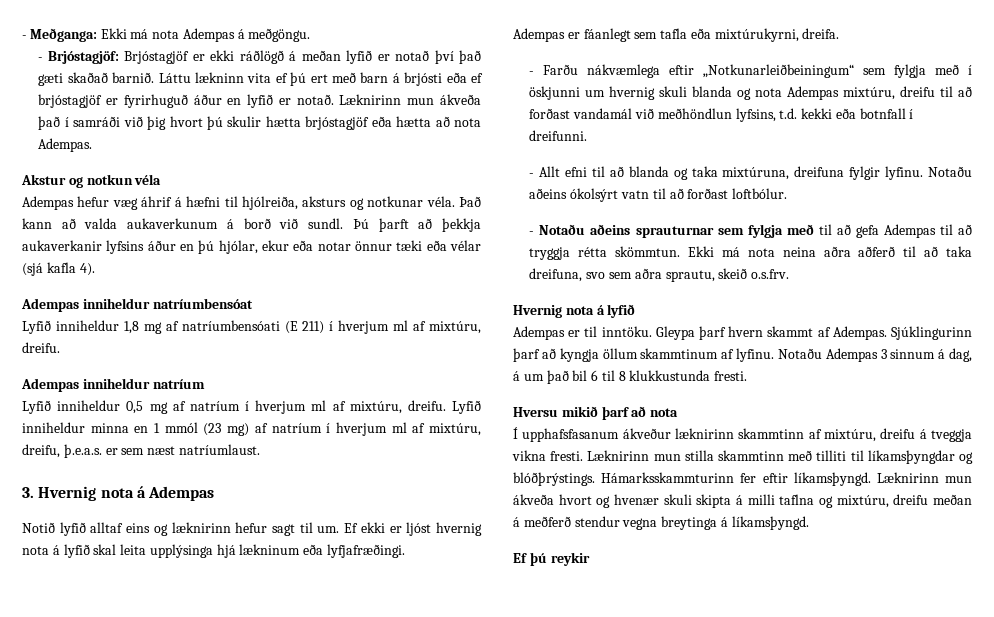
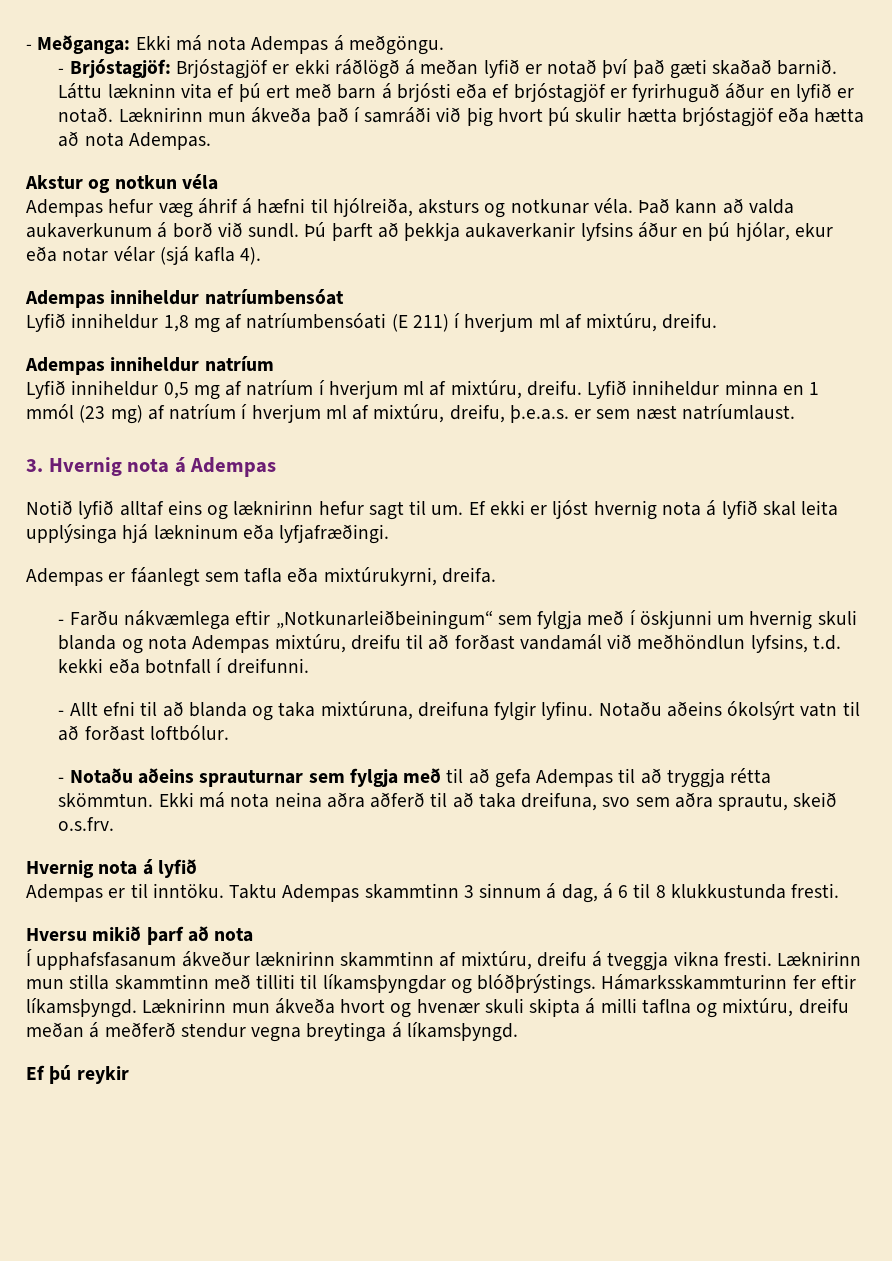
- Þú þarft að þekkja aukaverkanir lyfsins áður en þú hjólar, ekur eða notar önnur tæki eða vélar (sjá kafla 4).
+ Þú þarft að þekkja aukaverkanir lyfsins áður en þú hjólar, ekur eða notar vélar (sjá kafla 4).
- Gleypa þarf hvern skammt af Adempas. Sjúklingurinn þarf að kyngja öllum skammtinum af lyfinu. Notaðu Adempas 3 sinnum á dag, á um það bil 6 til 8 klukkustunda fresti.
+ Taktu Adempas skammtinn 3 sinnum á dag, á 6 til 8 klukkustunda fresti.

